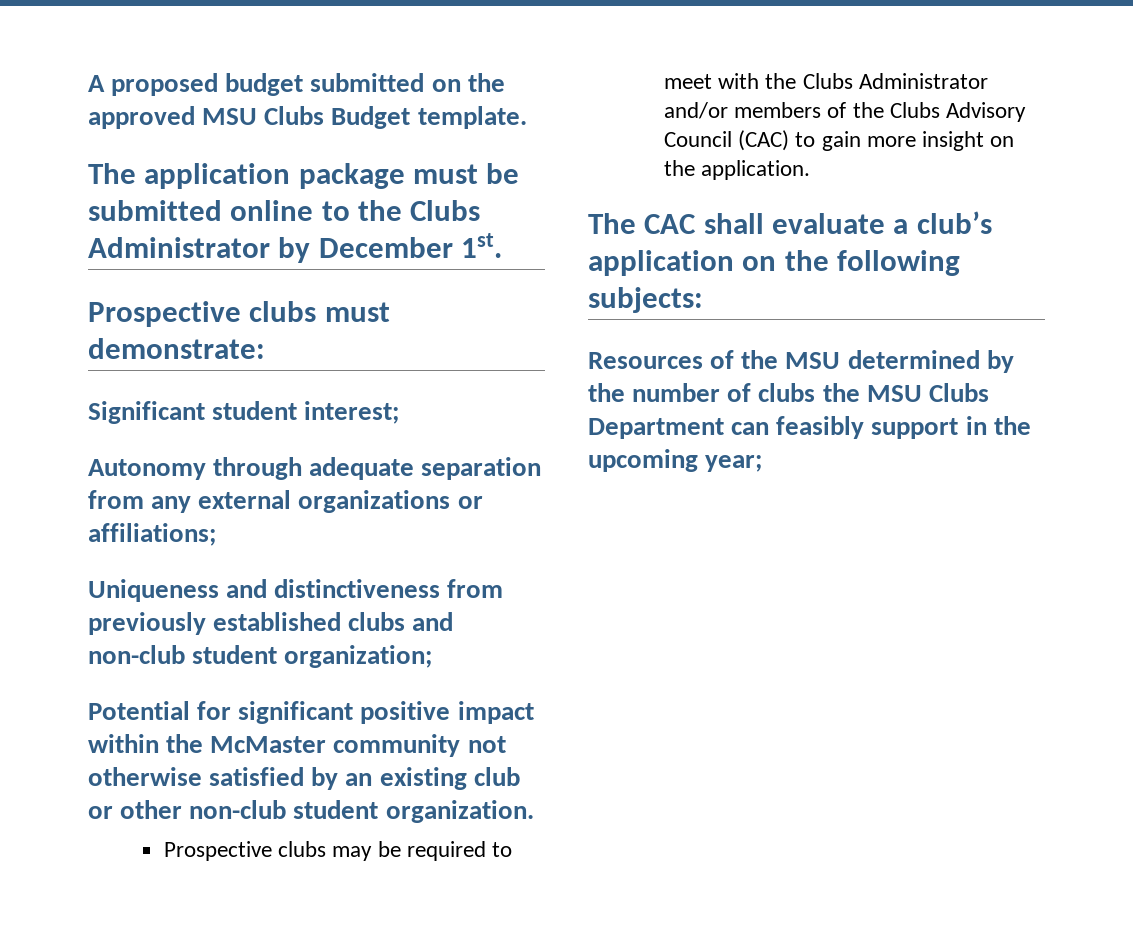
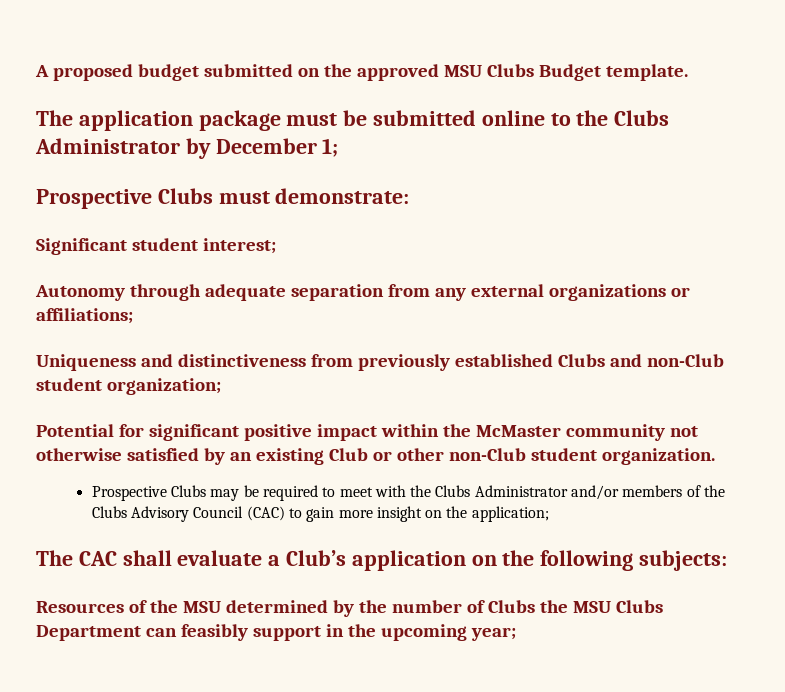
- The application package must be submitted online to the Clubs Administrator by December 1st.
- Prospective clubs must demonstrate:
+ The application package must be submitted online to the Clubs Administrator by December 1;
+ Prospective Clubs must demonstrate:
- Uniqueness and distinctiveness from previously established clubs and non-club student organization;
+ Uniqueness and distinctiveness from previously established Clubs and non-Club student organization;
- Potential for significant positive impact within the McMaster community not otherwise satisfied by an existing club or other non-club student organization.
+ Potential for significant positive impact within the McMaster community not otherwise satisfied by an existing Club or other non-Club student organization.
- Prospective clubs may be required to meet with the Clubs Administrator and/or members of the Clubs Advisory Council (CAC) to gain more insight on the application.
+ Prospective Clubs may be required to meet with the Clubs Administrator and/or members of the Clubs Advisory Council (CAC) to gain more insight on the application;
- The CAC shall evaluate a club’s application on the following subjects:
+ The CAC shall evaluate a Club’s application on the following subjects:
- Resources of the MSU determined by the number of clubs the MSU Clubs Department can feasibly support in the upcoming year;
+ Resources of the MSU determined by the number of Clubs the MSU Clubs Department can feasibly support in the upcoming year;

